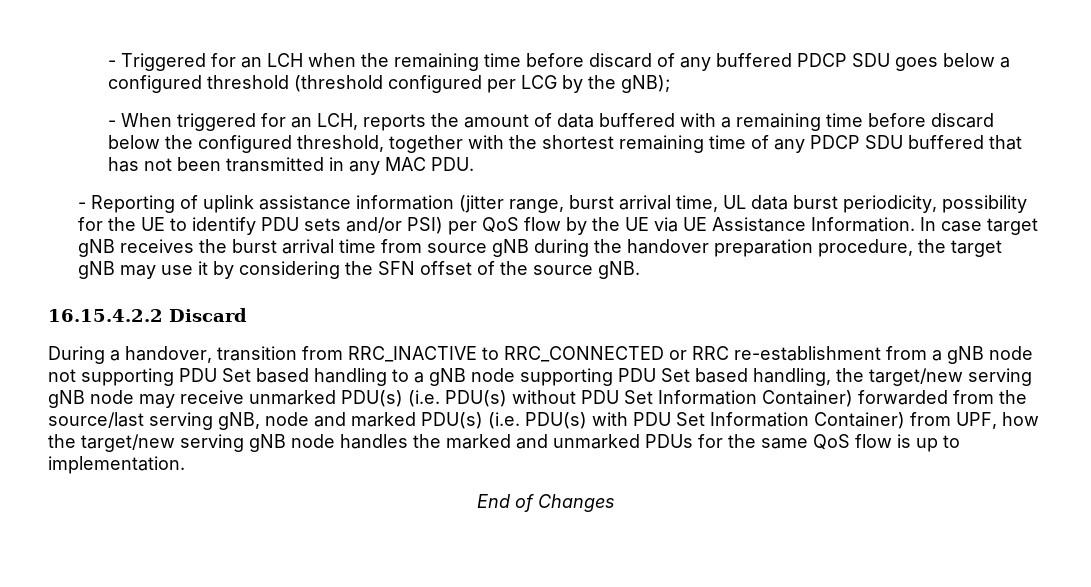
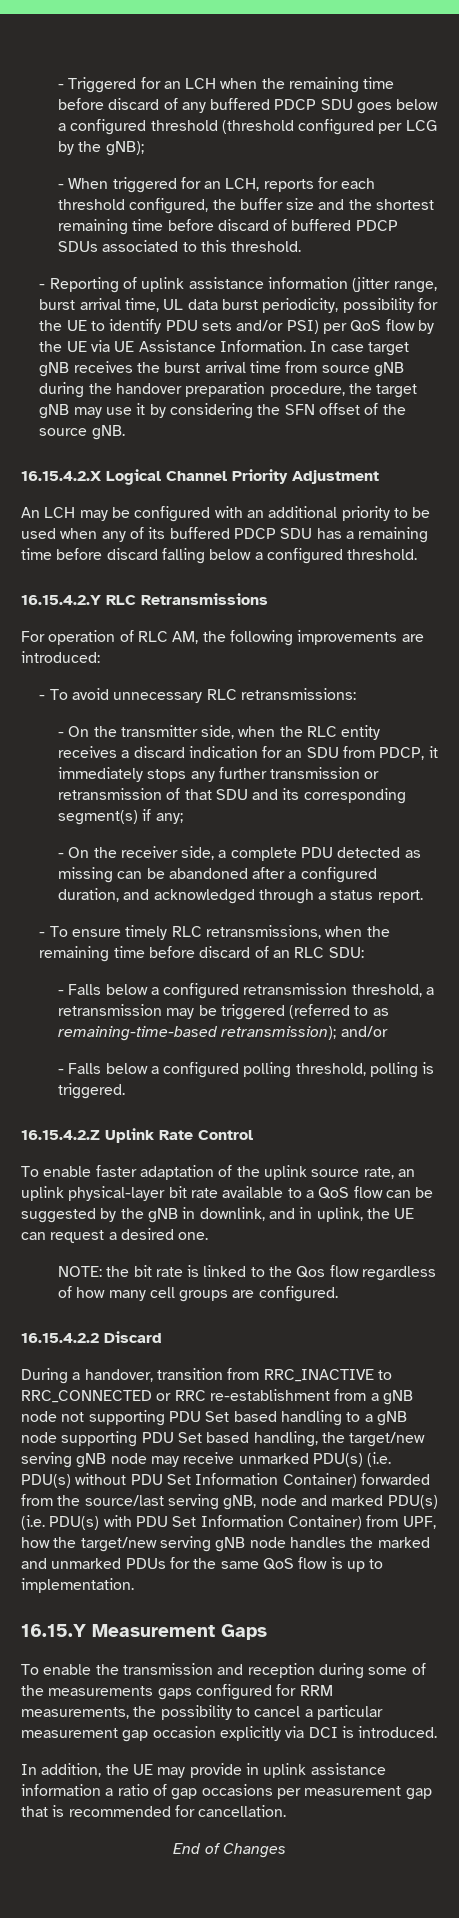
- - When triggered for an LCH, reports the amount of data buffered with a remaining time before discard below the configured threshold, together with the shortest remaining time of any PDCP SDU buffered that has not been transmitted in any MAC PDU.
+ - When triggered for an LCH, reports for each threshold configured, the buffer size and the shortest remaining time before discard of buffered PDCP SDUs associated to this threshold.
+ 16.15.4.2.X Logical Channel Priority Adjustment
+ An LCH may be configured with an additional priority to be used when any of its buffered PDCP SDU has a remaining time before discard falling below a configured threshold.
+ 16.15.4.2.Y RLC Retransmissions
+ For operation of RLC AM, the following improvements are introduced:
+ - To avoid unnecessary RLC retransmissions:
+ - On the transmitter side, when the RLC entity receives a discard indication for an SDU from PDCP, it immediately stops any further transmission or retransmission of that SDU and its corresponding segment(s) if any;
+ - On the receiver side, a complete PDU detected as missing can be abandoned after a configured duration, and acknowledged through a status report.
+ - To ensure timely RLC retransmissions, when the remaining time before discard of an RLC SDU:
+ - Falls below a configured retransmission threshold, a retransmission may be triggered (referred to as remaining-time-based retransmission); and/or
+ - Falls below a configured polling threshold, polling is triggered.
+ 16.15.4.2.Z Uplink Rate Control
+ To enable faster adaptation of the uplink source rate, an uplink physical-layer bit rate available to a QoS flow can be suggested by the gNB in downlink, and in uplink, the UE can request a desired one.
+ NOTE: the bit rate is linked to the Qos flow regardless of how many cell groups are configured.
+ 16.15.Y Measurement Gaps
+ To enable the transmission and reception during some of the measurements gaps configured for RRM measurements, the possibility to cancel a particular measurement gap occasion explicitly via DCI is introduced.
+ In addition, the UE may provide in uplink assistance information a ratio of gap occasions per measurement gap that is recommended for cancellation.

